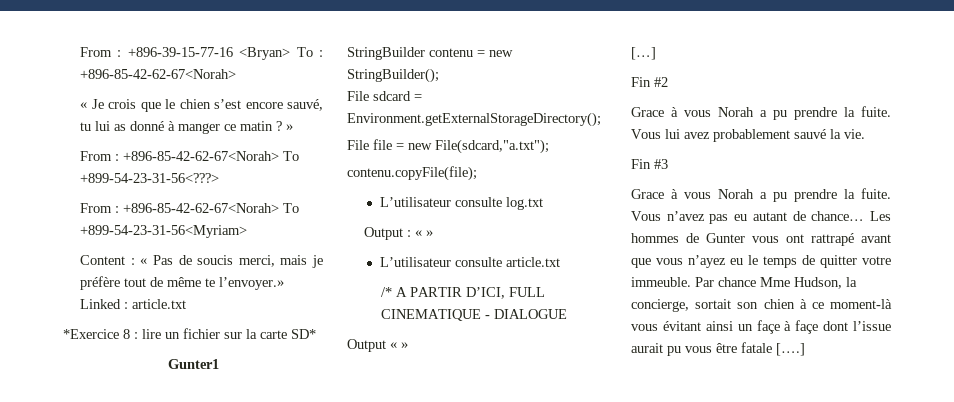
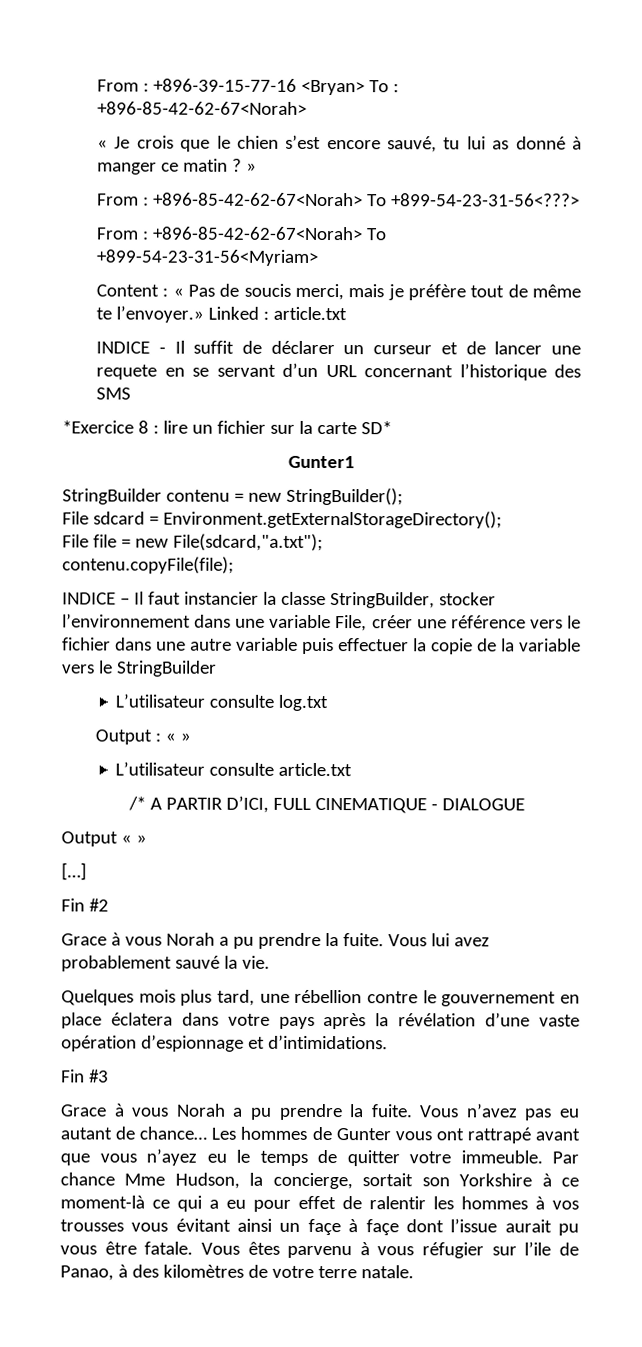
+ INDICE - Il suffit de déclarer un curseur et de lancer une requete en se servant d’un URL concernant l’historique des SMS
+ INDICE – Il faut instancier la classe StringBuilder, stocker l’environnement dans une variable File, créer une référence vers le fichier dans une autre variable puis effectuer la copie de la variable vers le StringBuilder
+ Quelques mois plus tard, une rébellion contre le gouvernement en place éclatera dans votre pays après la révélation d’une vaste opération d’espionnage et d’intimidations.
- Par chance Mme Hudson, la concierge, sortait son chien à ce moment-là vous évitant ainsi un façe à façe dont l’issue aurait pu vous être fatale [….]
+ Par chance Mme Hudson, la concierge, sortait son Yorkshire à ce moment-là ce qui a eu pour effet de ralentir les hommes à vos trousses vous évitant ainsi un façe à façe dont l’issue aurait pu vous être fatale. Vous êtes parvenu à vous réfugier sur l’ile de Panao, à des kilomètres de votre terre natale.

